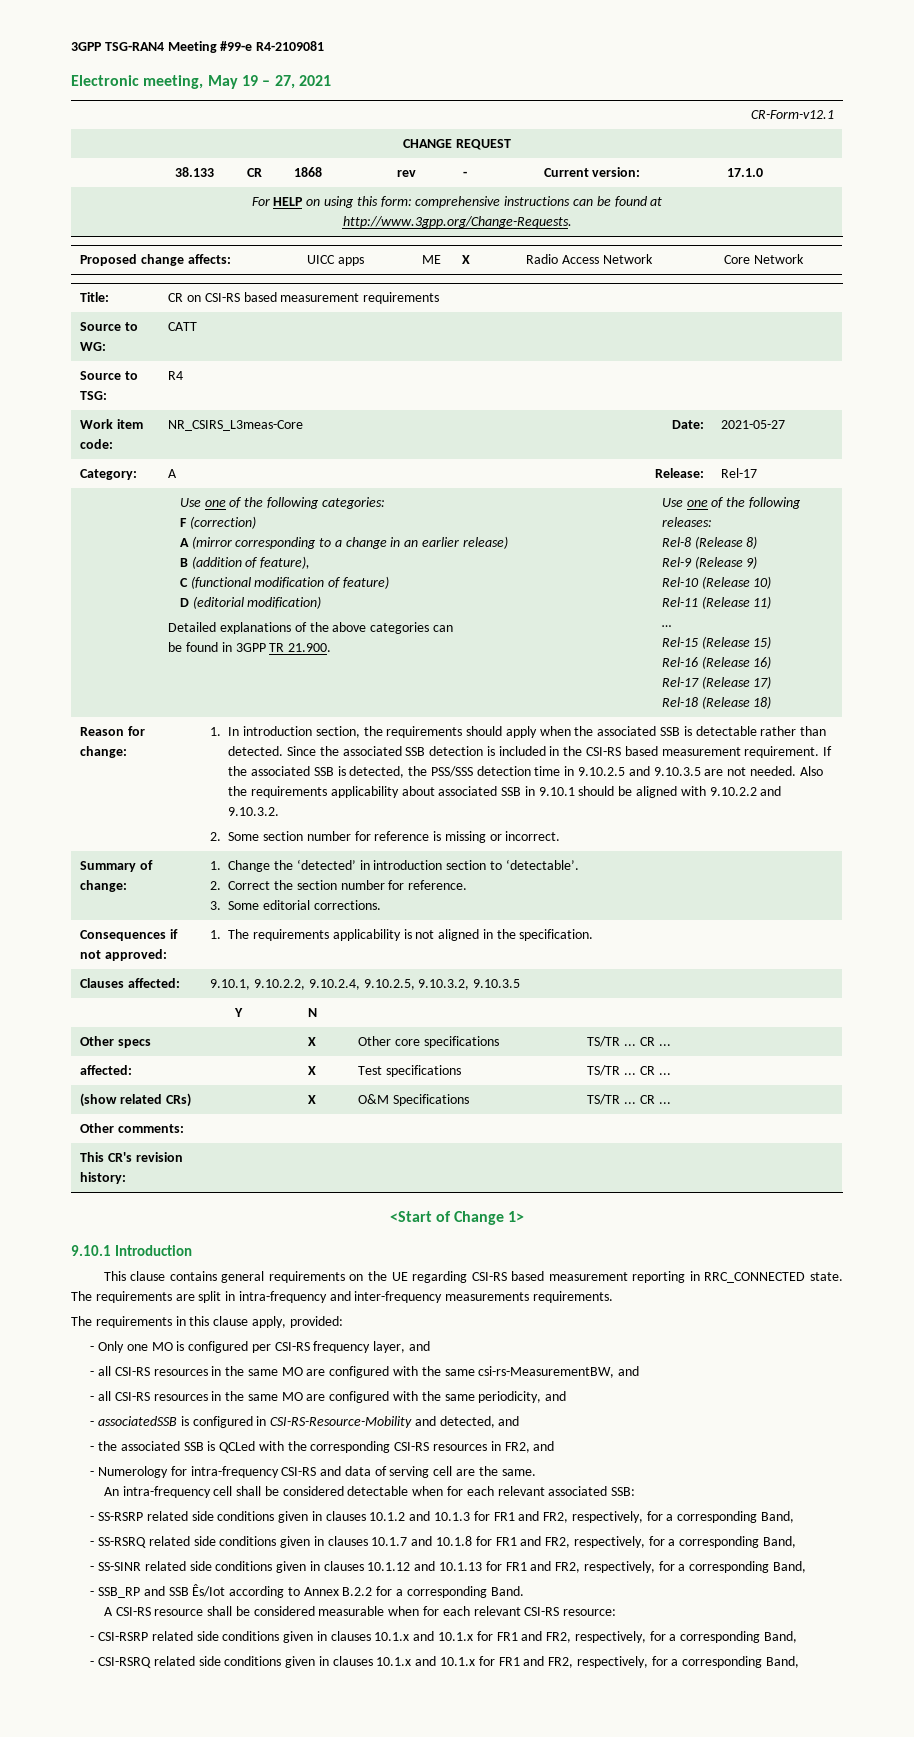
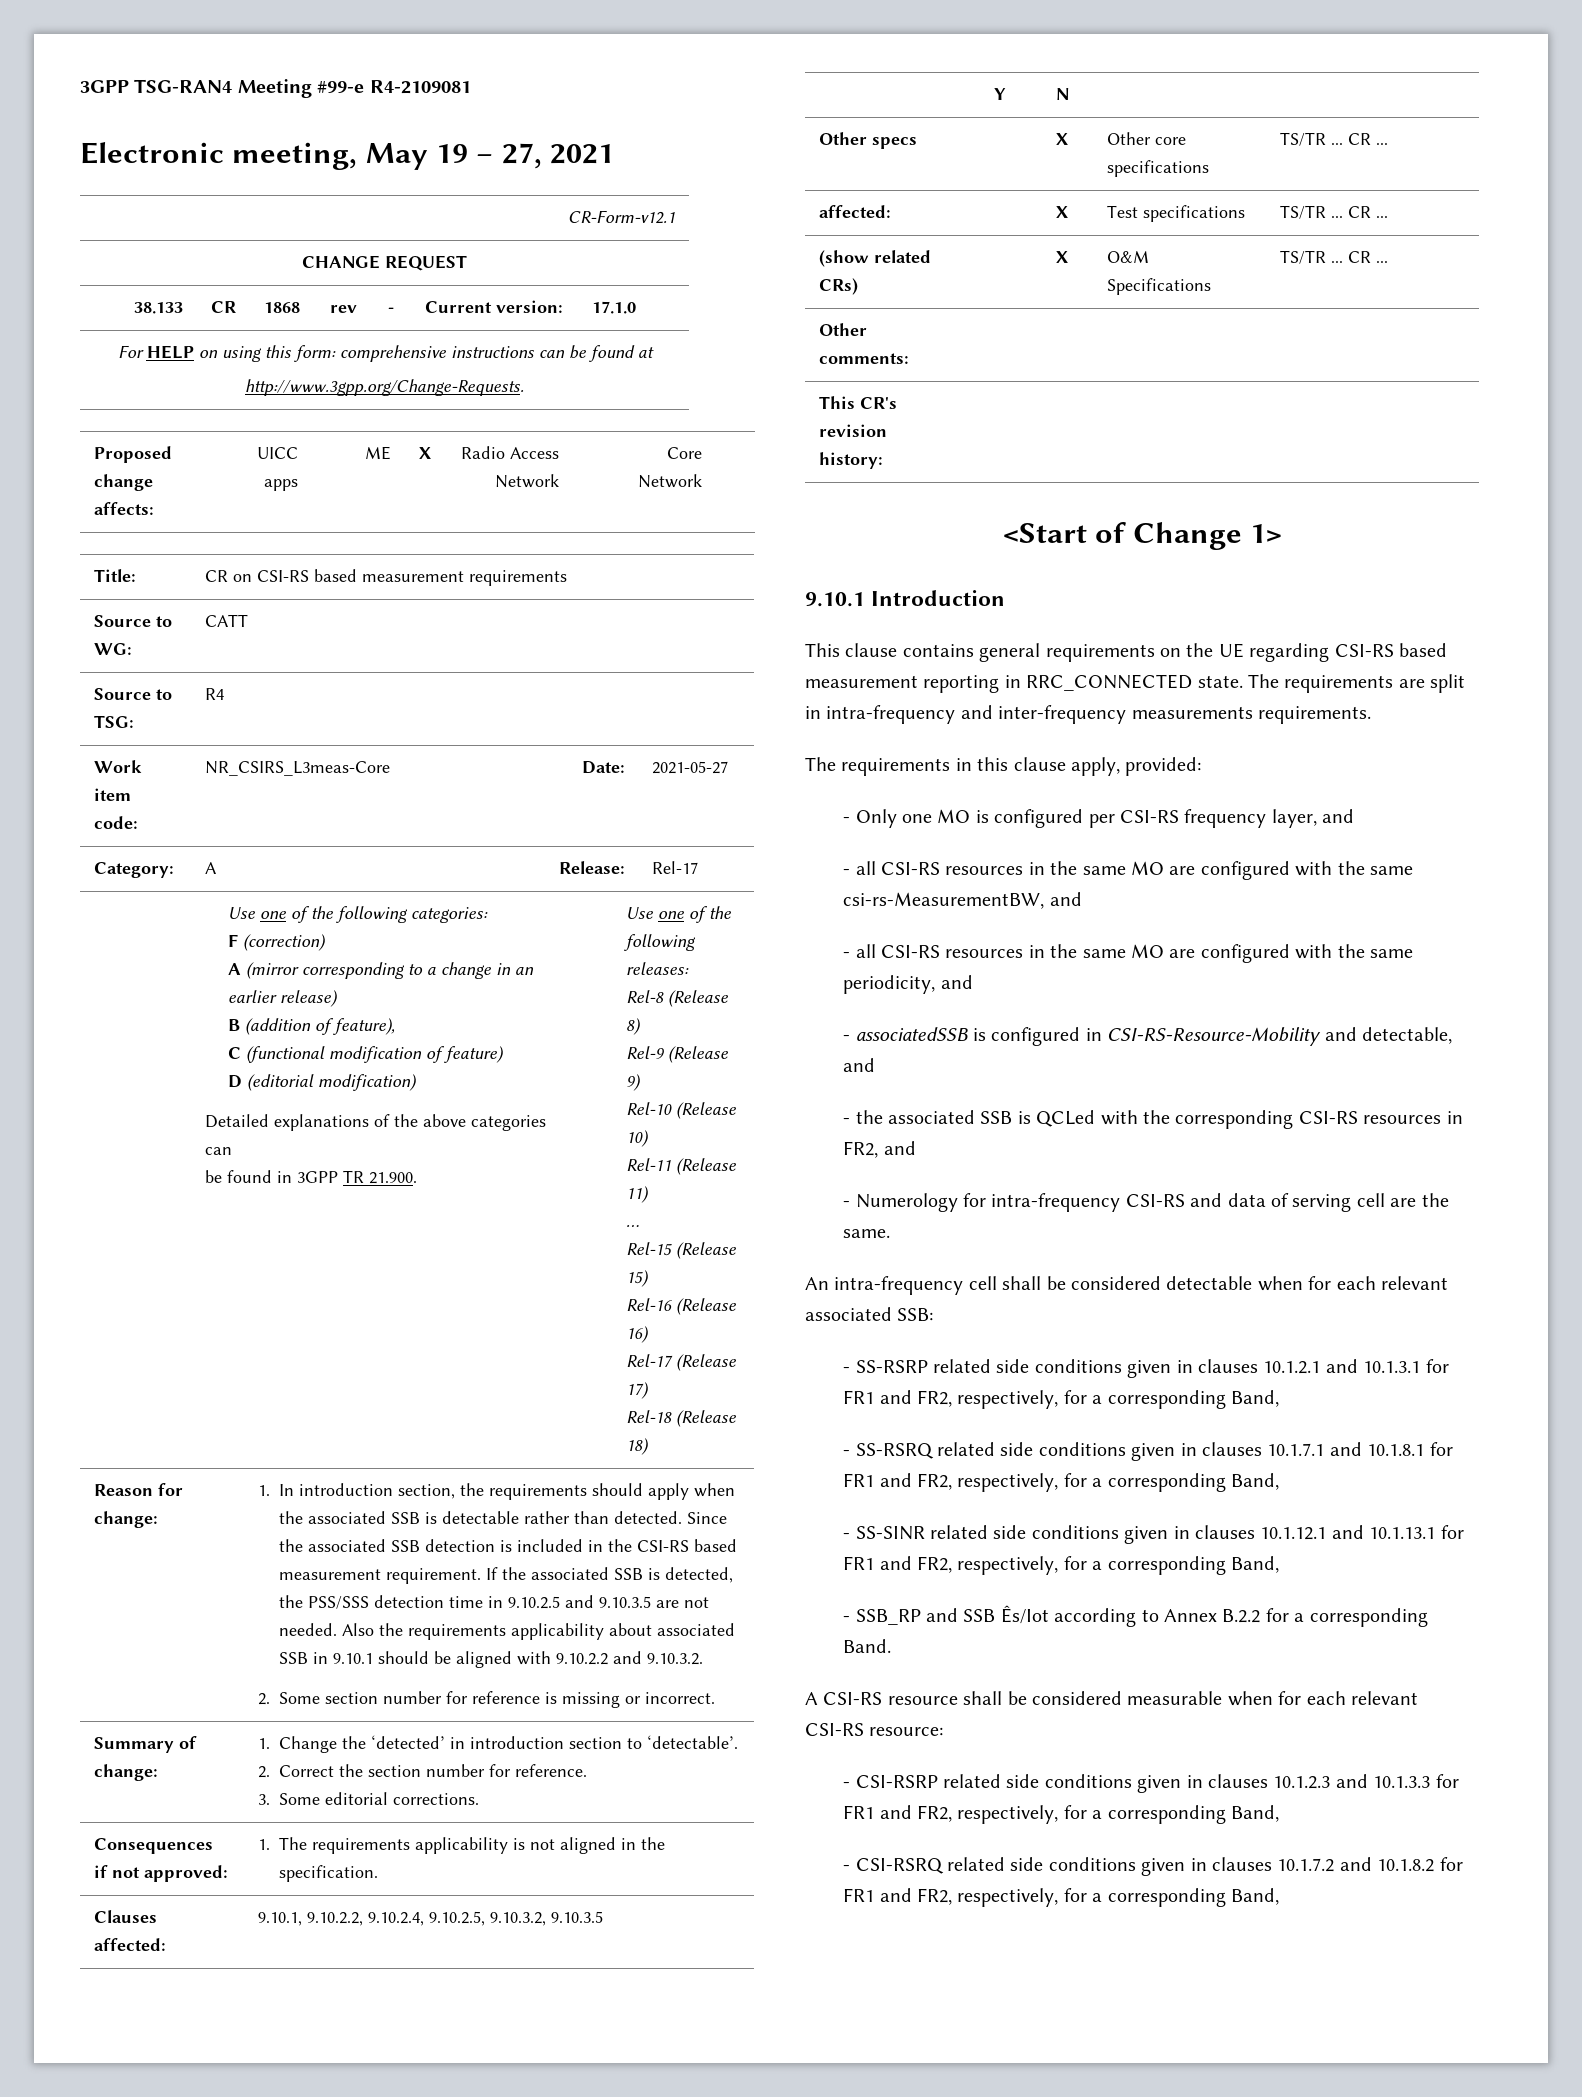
- - associatedSSB is configured in CSI-RS-Resource-Mobility and detected, and
+ - associatedSSB is configured in CSI-RS-Resource-Mobility and detectable, and
- - SS-RSRP related side conditions given in clauses 10.1.2 and 10.1.3 for FR1 and FR2, respectively, for a corresponding Band,
+ - SS-RSRP related side conditions given in clauses 10.1.2.1 and 10.1.3.1 for FR1 and FR2, respectively, for a corresponding Band,
- - SS-RSRQ related side conditions given in clauses 10.1.7 and 10.1.8 for FR1 and FR2, respectively, for a corresponding Band,
+ - SS-RSRQ related side conditions given in clauses 10.1.7.1 and 10.1.8.1 for FR1 and FR2, respectively, for a corresponding Band,
- - SS-SINR related side conditions given in clauses 10.1.12 and 10.1.13 for FR1 and FR2, respectively, for a corresponding Band,
+ - SS-SINR related side conditions given in clauses 10.1.12.1 and 10.1.13.1 for FR1 and FR2, respectively, for a corresponding Band,
- - CSI-RSRP related side conditions given in clauses 10.1.x and 10.1.x for FR1 and FR2, respectively, for a corresponding Band,
+ - CSI-RSRP related side conditions given in clauses 10.1.2.3 and 10.1.3.3 for FR1 and FR2, respectively, for a corresponding Band,
- - CSI-RSRQ related side conditions given in clauses 10.1.x and 10.1.x for FR1 and FR2, respectively, for a corresponding Band,
+ - CSI-RSRQ related side conditions given in clauses 10.1.7.2 and 10.1.8.2 for FR1 and FR2, respectively, for a corresponding Band,

